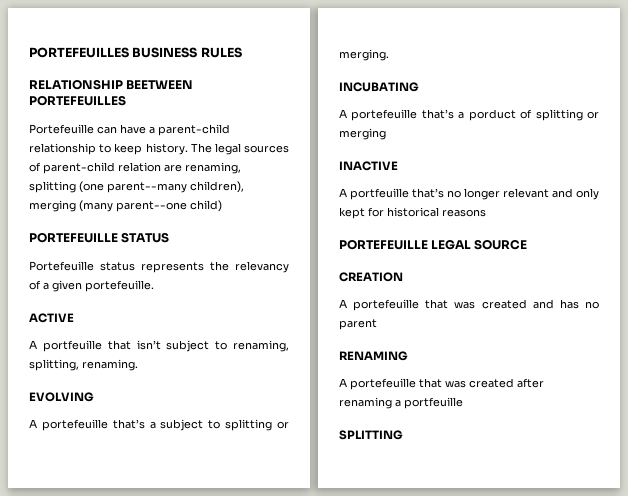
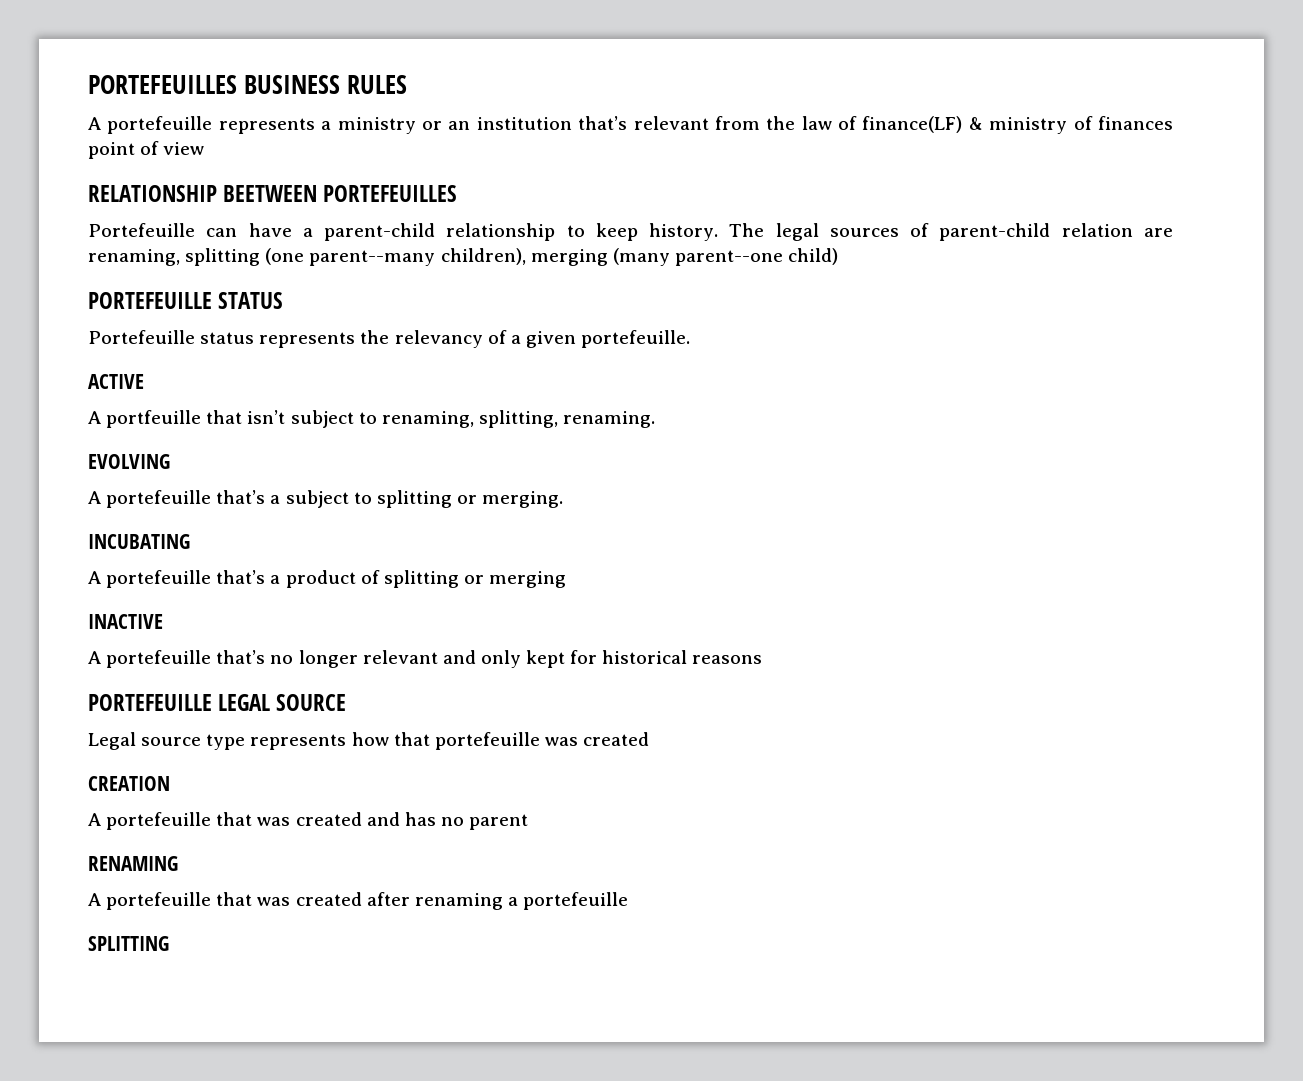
+ A portefeuille represents a ministry or an institution that’s relevant from the law of finance(LF) & ministry of finances point of view
- A portefeuille that’s a porduct of splitting or merging
+ A portefeuille that’s a product of splitting or merging
- A portfeuille that’s no longer relevant and only kept for historical reasons
+ A portefeuille that’s no longer relevant and only kept for historical reasons
+ Legal source type represents how that portefeuille was created
- A portefeuille that was created after renaming a portfeuille
+ A portefeuille that was created after renaming a portefeuille

